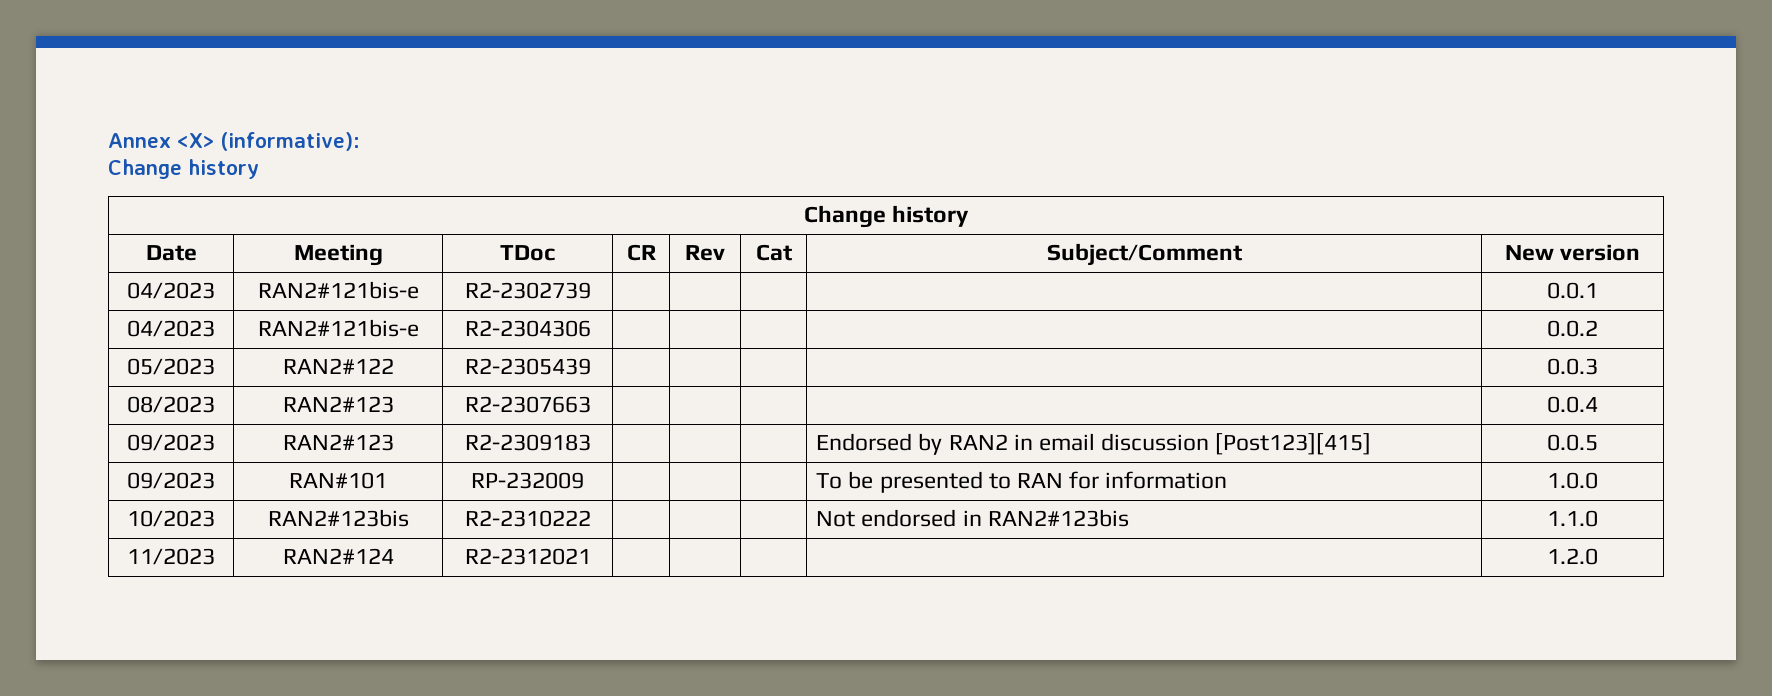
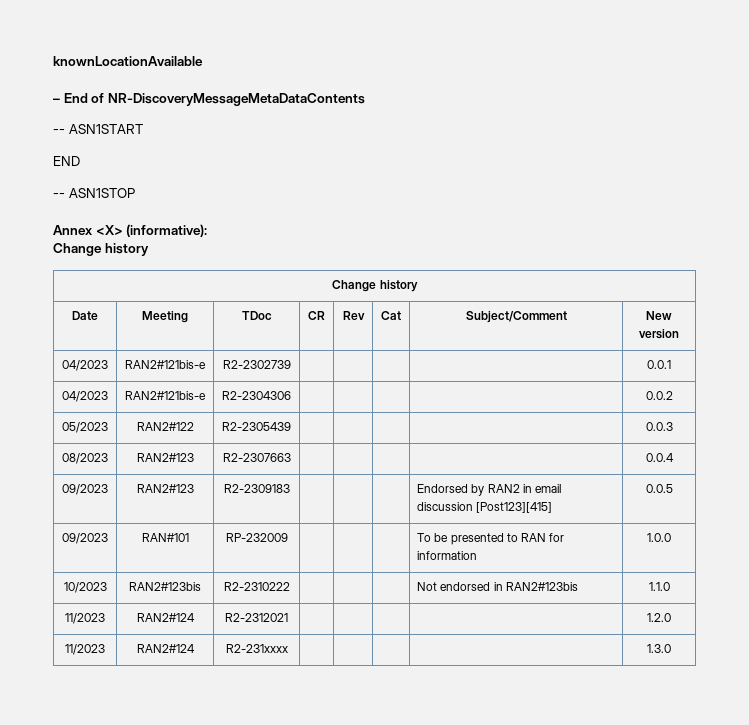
+ knownLocationAvailable
+ – End of NR-DiscoveryMessageMetaDataContents
+ -- ASN1START
+ END
+ -- ASN1STOP
+ 11/2023 | RAN2#124 | R2-231xxxx | | | | | 1.3.0

